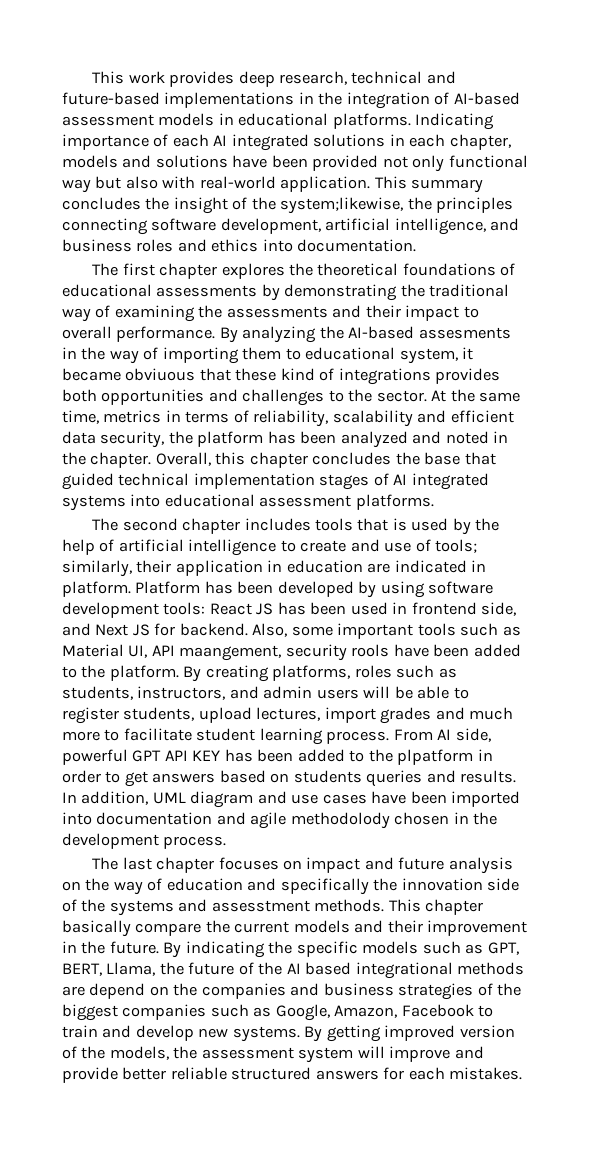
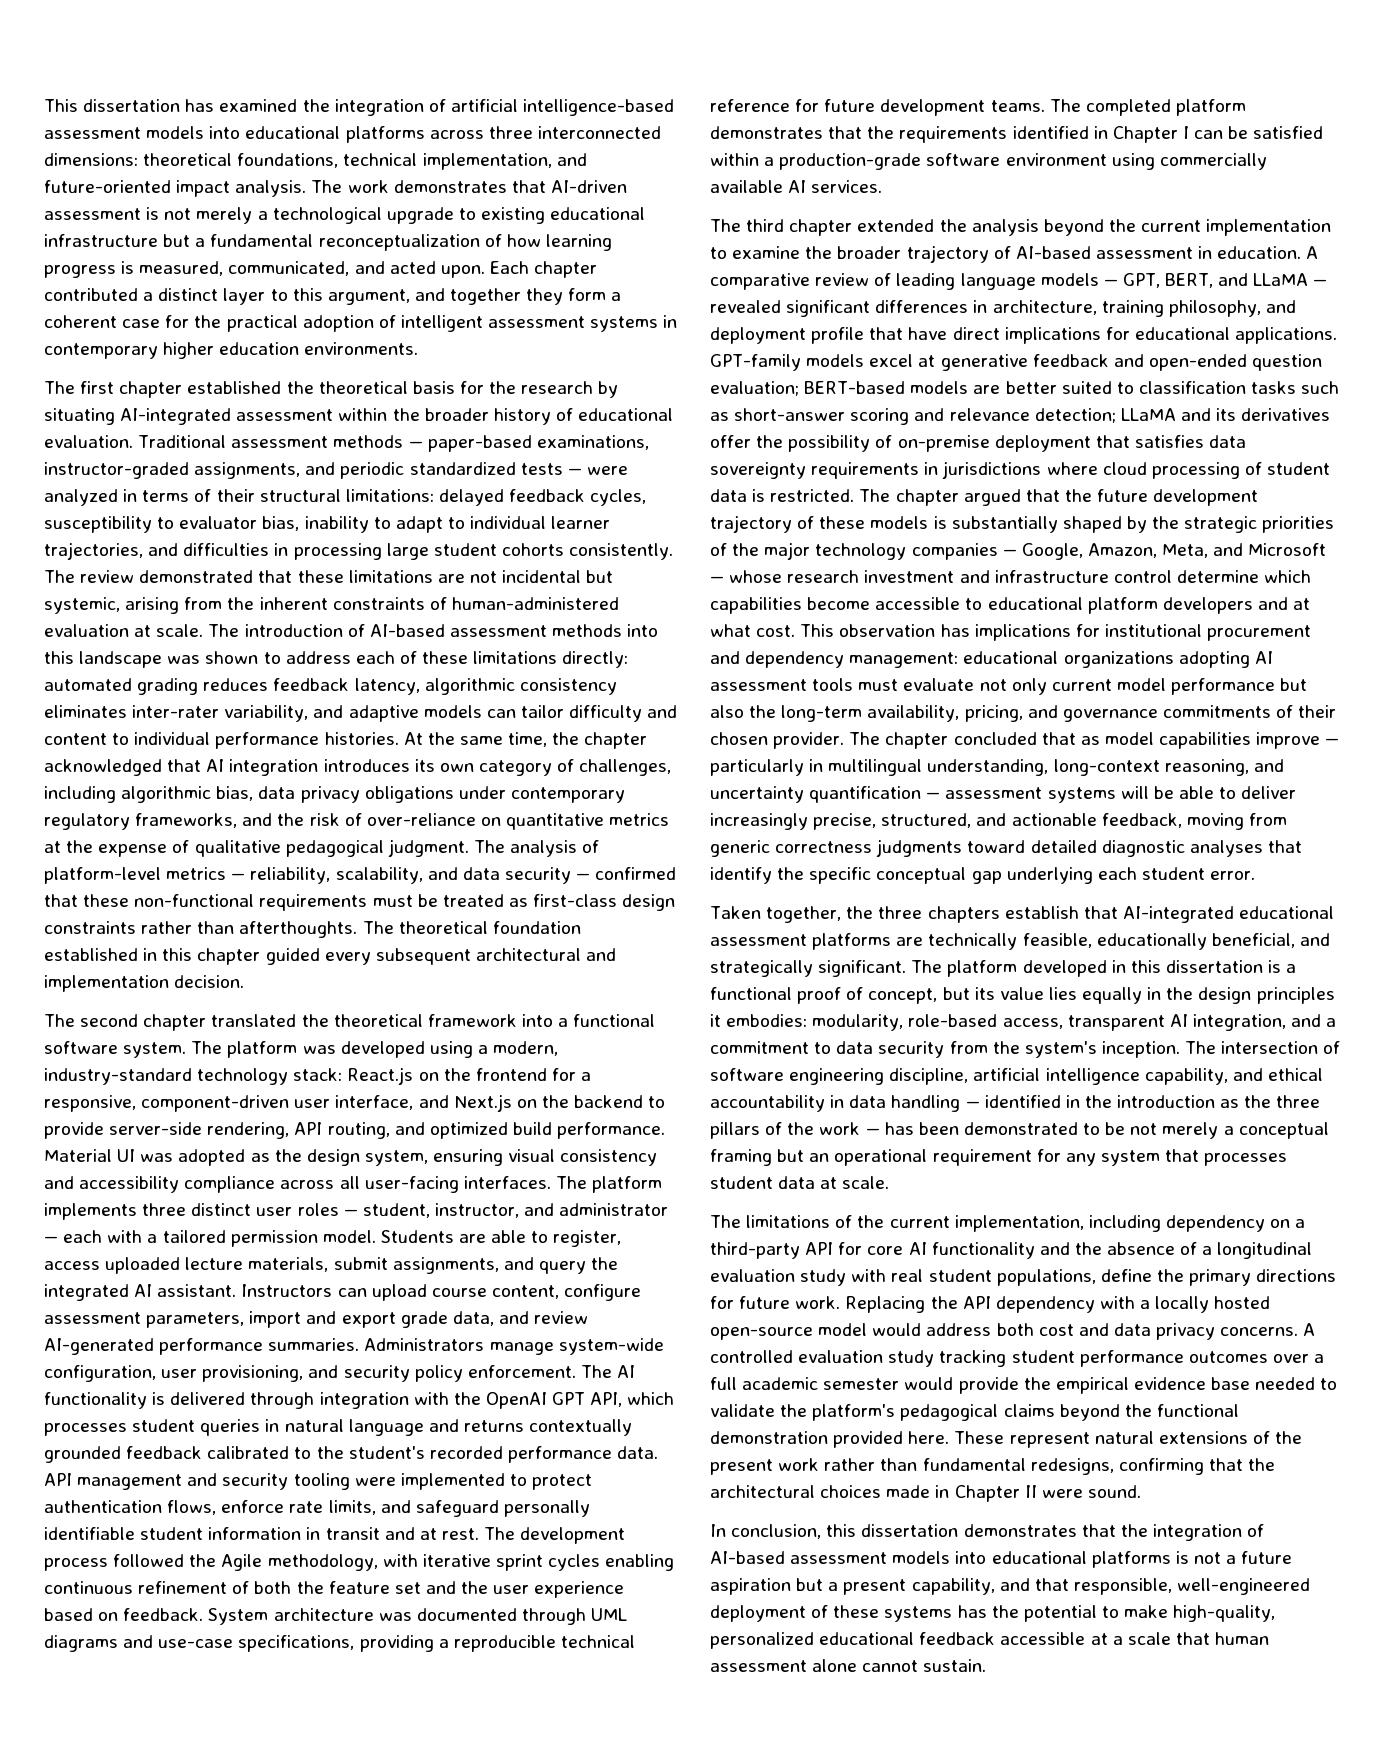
- This work provides deep research, technical and future-based implementations in the integration of AI-based assessment models in educational platforms. Indicating importance of each AI integrated solutions in each chapter, models and solutions have been provided not only functional way but also with real-world application. This summary concludes the insight of the system;likewise, the principles connecting software development, artificial intelligence, and business roles and ethics into documentation.
- The first chapter explores the theoretical foundations of educational assessments by demonstrating the traditional way of examining the assessments and their impact to overall performance. By analyzing the AI-based assesments in the way of importing them to educational system, it became obviuous that these kind of integrations provides both opportunities and challenges to the sector. At the same time, metrics in terms of reliability, scalability and efficient data security, the platform has been analyzed and noted in the chapter. Overall, this chapter concludes the base that guided technical implementation stages of AI integrated systems into educational assessment platforms.
- The second chapter includes tools that is used by the help of artificial intelligence to create and use of tools; similarly, their application in education are indicated in platform. Platform has been developed by using software development tools: React JS has been used in frontend side, and Next JS for backend. Also, some important tools such as Material UI, API maangement, security rools have been added to the platform. By creating platforms, roles such as students, instructors, and admin users will be able to register students, upload lectures, import grades and much more to facilitate student learning process. From AI side, powerful GPT API KEY has been added to the plpatform in order to get answers based on students queries and results. In addition, UML diagram and use cases have been imported into documentation and agile methodolody chosen in the development process.
- The last chapter focuses on impact and future analysis on the way of education and specifically the innovation side of the systems and assesstment methods. This chapter basically compare the current models and their improvement in the future. By indicating the specific models such as GPT, BERT, Llama, the future of the AI based integrational methods are depend on the companies and business strategies of the biggest companies such as Google, Amazon, Facebook to train and develop new systems. By getting improved version of the models, the assessment system will improve and provide better reliable structured answers for each mistakes.
+ This dissertation has examined the integration of artificial intelligence-based assessment models into educational platforms across three interconnected dimensions: theoretical foundations, technical implementation, and future-oriented impact analysis. The work demonstrates that AI-driven assessment is not merely a technological upgrade to existing educational infrastructure but a fundamental reconceptualization of how learning progress is measured, communicated, and acted upon. Each chapter contributed a distinct layer to this argument, and together they form a coherent case for the practical adoption of intelligent assessment systems in contemporary higher education environments.
+ The first chapter established the theoretical basis for the research by situating AI-integrated assessment within the broader history of educational evaluation. Traditional assessment methods — paper-based examinations, instructor-graded assignments, and periodic standardized tests — were analyzed in terms of their structural limitations: delayed feedback cycles, susceptibility to evaluator bias, inability to adapt to individual learner trajectories, and difficulties in processing large student cohorts consistently. The review demonstrated that these limitations are not incidental but systemic, arising from the inherent constraints of human-administered evaluation at scale. The introduction of AI-based assessment methods into this landscape was shown to address each of these limitations directly: automated grading reduces feedback latency, algorithmic consistency eliminates inter-rater variability, and adaptive models can tailor difficulty and content to individual performance histories. At the same time, the chapter acknowledged that AI integration introduces its own category of challenges, including algorithmic bias, data privacy obligations under contemporary regulatory frameworks, and the risk of over-reliance on quantitative metrics at the expense of qualitative pedagogical judgment. The analysis of platform-level metrics — reliability, scalability, and data security — confirmed that these non-functional requirements must be treated as first-class design constraints rather than afterthoughts. The theoretical foundation established in this chapter guided every subsequent architectural and implementation decision.
+ The second chapter translated the theoretical framework into a functional software system. The platform was developed using a modern, industry-standard technology stack: React.js on the frontend for a responsive, component-driven user interface, and Next.js on the backend to provide server-side rendering, API routing, and optimized build performance. Material UI was adopted as the design system, ensuring visual consistency and accessibility compliance across all user-facing interfaces. The platform implements three distinct user roles — student, instructor, and administrator — each with a tailored permission model. Students are able to register, access uploaded lecture materials, submit assignments, and query the integrated AI assistant. Instructors can upload course content, configure assessment parameters, import and export grade data, and review AI-generated performance summaries. Administrators manage system-wide configuration, user provisioning, and security policy enforcement. The AI functionality is delivered through integration with the OpenAI GPT API, which processes student queries in natural language and returns contextually grounded feedback calibrated to the student's recorded performance data. API management and security tooling were implemented to protect authentication flows, enforce rate limits, and safeguard personally identifiable student information in transit and at rest. The development process followed the Agile methodology, with iterative sprint cycles enabling continuous refinement of both the feature set and the user experience based on feedback. System architecture was documented through UML diagrams and use-case specifications, providing a reproducible technical reference for future development teams. The completed platform demonstrates that the requirements identified in Chapter I can be satisfied within a production-grade software environment using commercially available AI services.
+ The third chapter extended the analysis beyond the current implementation to examine the broader trajectory of AI-based assessment in education. A comparative review of leading language models — GPT, BERT, and LLaMA — revealed significant differences in architecture, training philosophy, and deployment profile that have direct implications for educational applications. GPT-family models excel at generative feedback and open-ended question evaluation; BERT-based models are better suited to classification tasks such as short-answer scoring and relevance detection; LLaMA and its derivatives offer the possibility of on-premise deployment that satisfies data sovereignty requirements in jurisdictions where cloud processing of student data is restricted. The chapter argued that the future development trajectory of these models is substantially shaped by the strategic priorities of the major technology companies — Google, Amazon, Meta, and Microsoft — whose research investment and infrastructure control determine which capabilities become accessible to educational platform developers and at what cost. This observation has implications for institutional procurement and dependency management: educational organizations adopting AI assessment tools must evaluate not only current model performance but also the long-term availability, pricing, and governance commitments of their chosen provider. The chapter concluded that as model capabilities improve — particularly in multilingual understanding, long-context reasoning, and uncertainty quantification — assessment systems will be able to deliver increasingly precise, structured, and actionable feedback, moving from generic correctness judgments toward detailed diagnostic analyses that identify the specific conceptual gap underlying each student error.
+ Taken together, the three chapters establish that AI-integrated educational assessment platforms are technically feasible, educationally beneficial, and strategically significant. The platform developed in this dissertation is a functional proof of concept, but its value lies equally in the design principles it embodies: modularity, role-based access, transparent AI integration, and a commitment to data security from the system's inception. The intersection of software engineering discipline, artificial intelligence capability, and ethical accountability in data handling — identified in the introduction as the three pillars of the work — has been demonstrated to be not merely a conceptual framing but an operational requirement for any system that processes student data at scale.
+ The limitations of the current implementation, including dependency on a third-party API for core AI functionality and the absence of a longitudinal evaluation study with real student populations, define the primary directions for future work. Replacing the API dependency with a locally hosted open-source model would address both cost and data privacy concerns. A controlled evaluation study tracking student performance outcomes over a full academic semester would provide the empirical evidence base needed to validate the platform's pedagogical claims beyond the functional demonstration provided here. These represent natural extensions of the present work rather than fundamental redesigns, confirming that the architectural choices made in Chapter II were sound.
+ In conclusion, this dissertation demonstrates that the integration of AI-based assessment models into educational platforms is not a future aspiration but a present capability, and that responsible, well-engineered deployment of these systems has the potential to make high-quality, personalized educational feedback accessible at a scale that human assessment alone cannot sustain.

